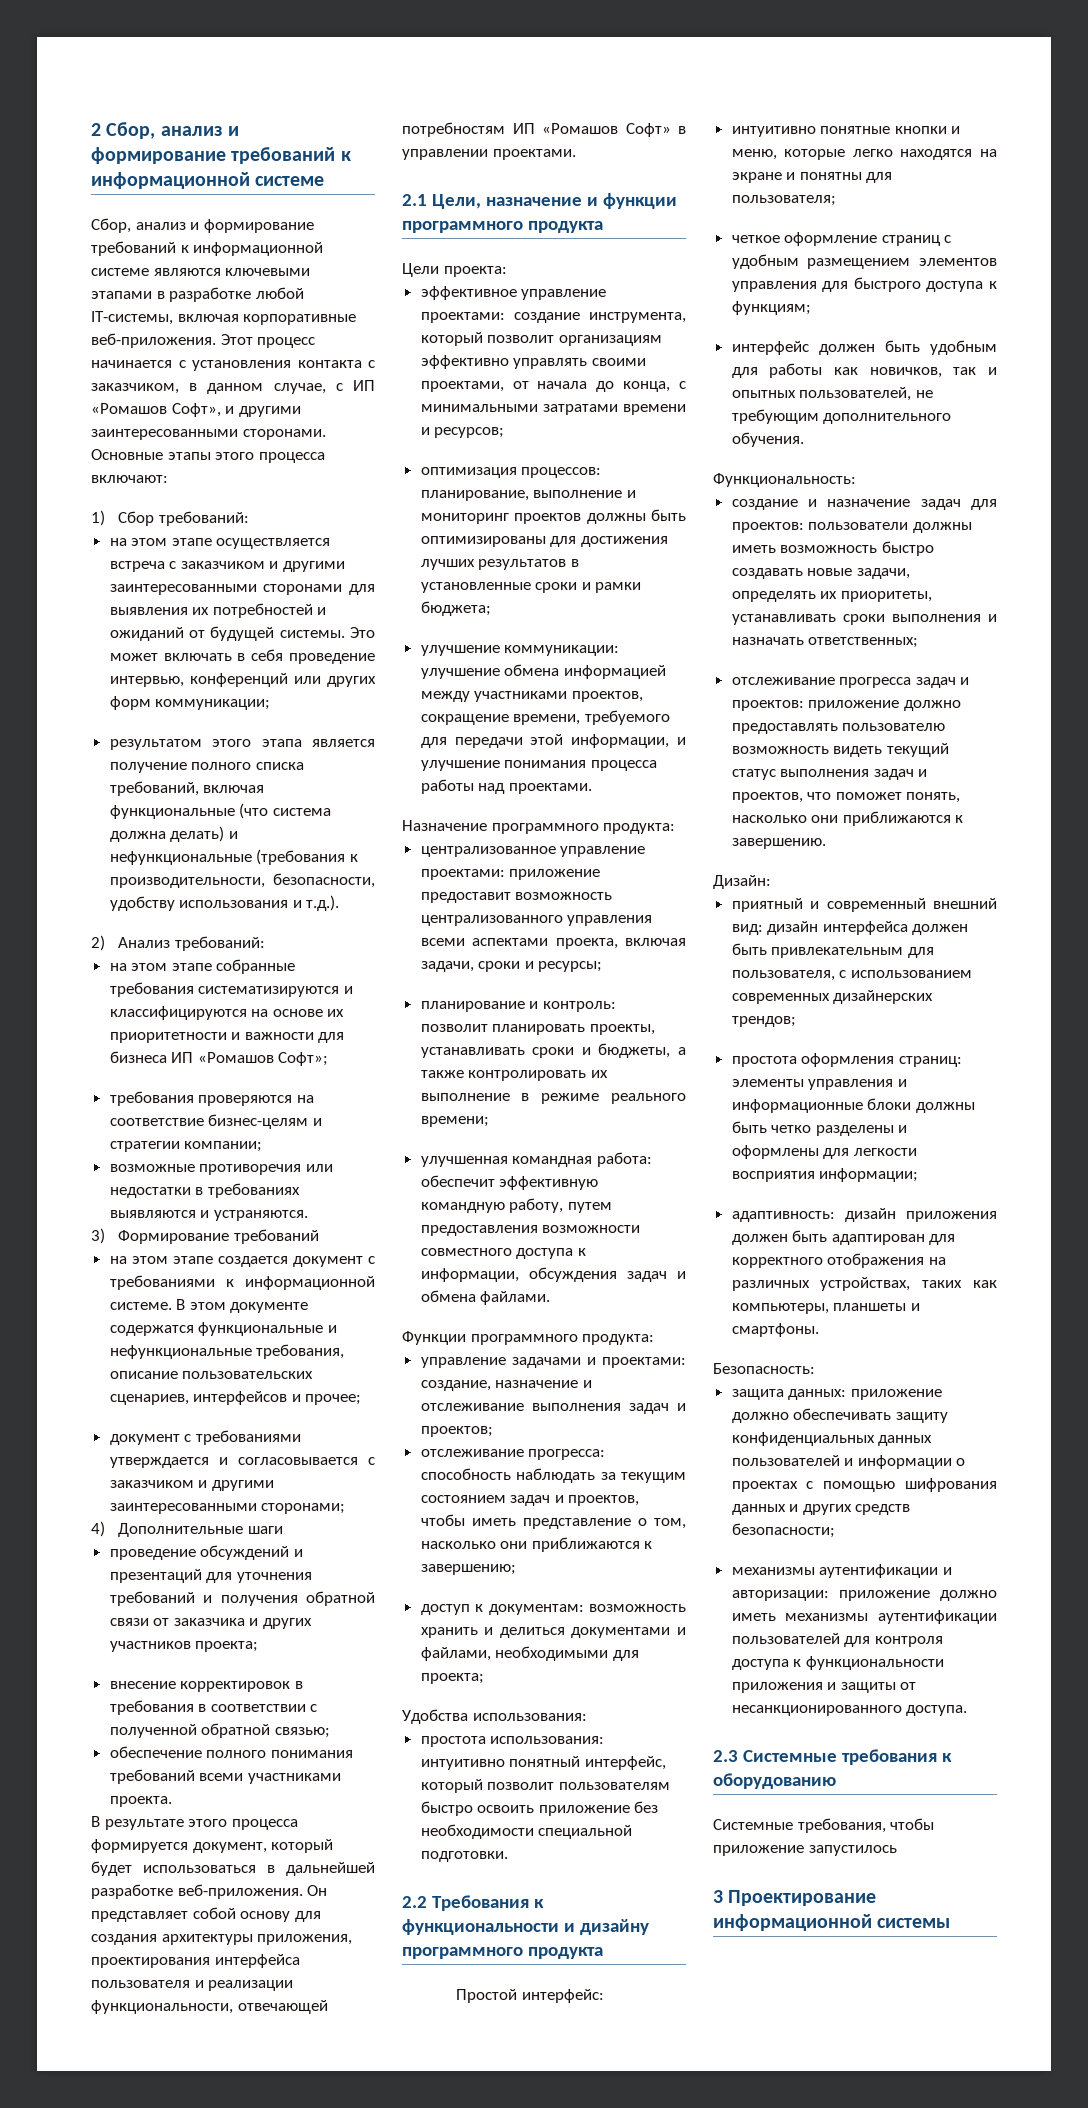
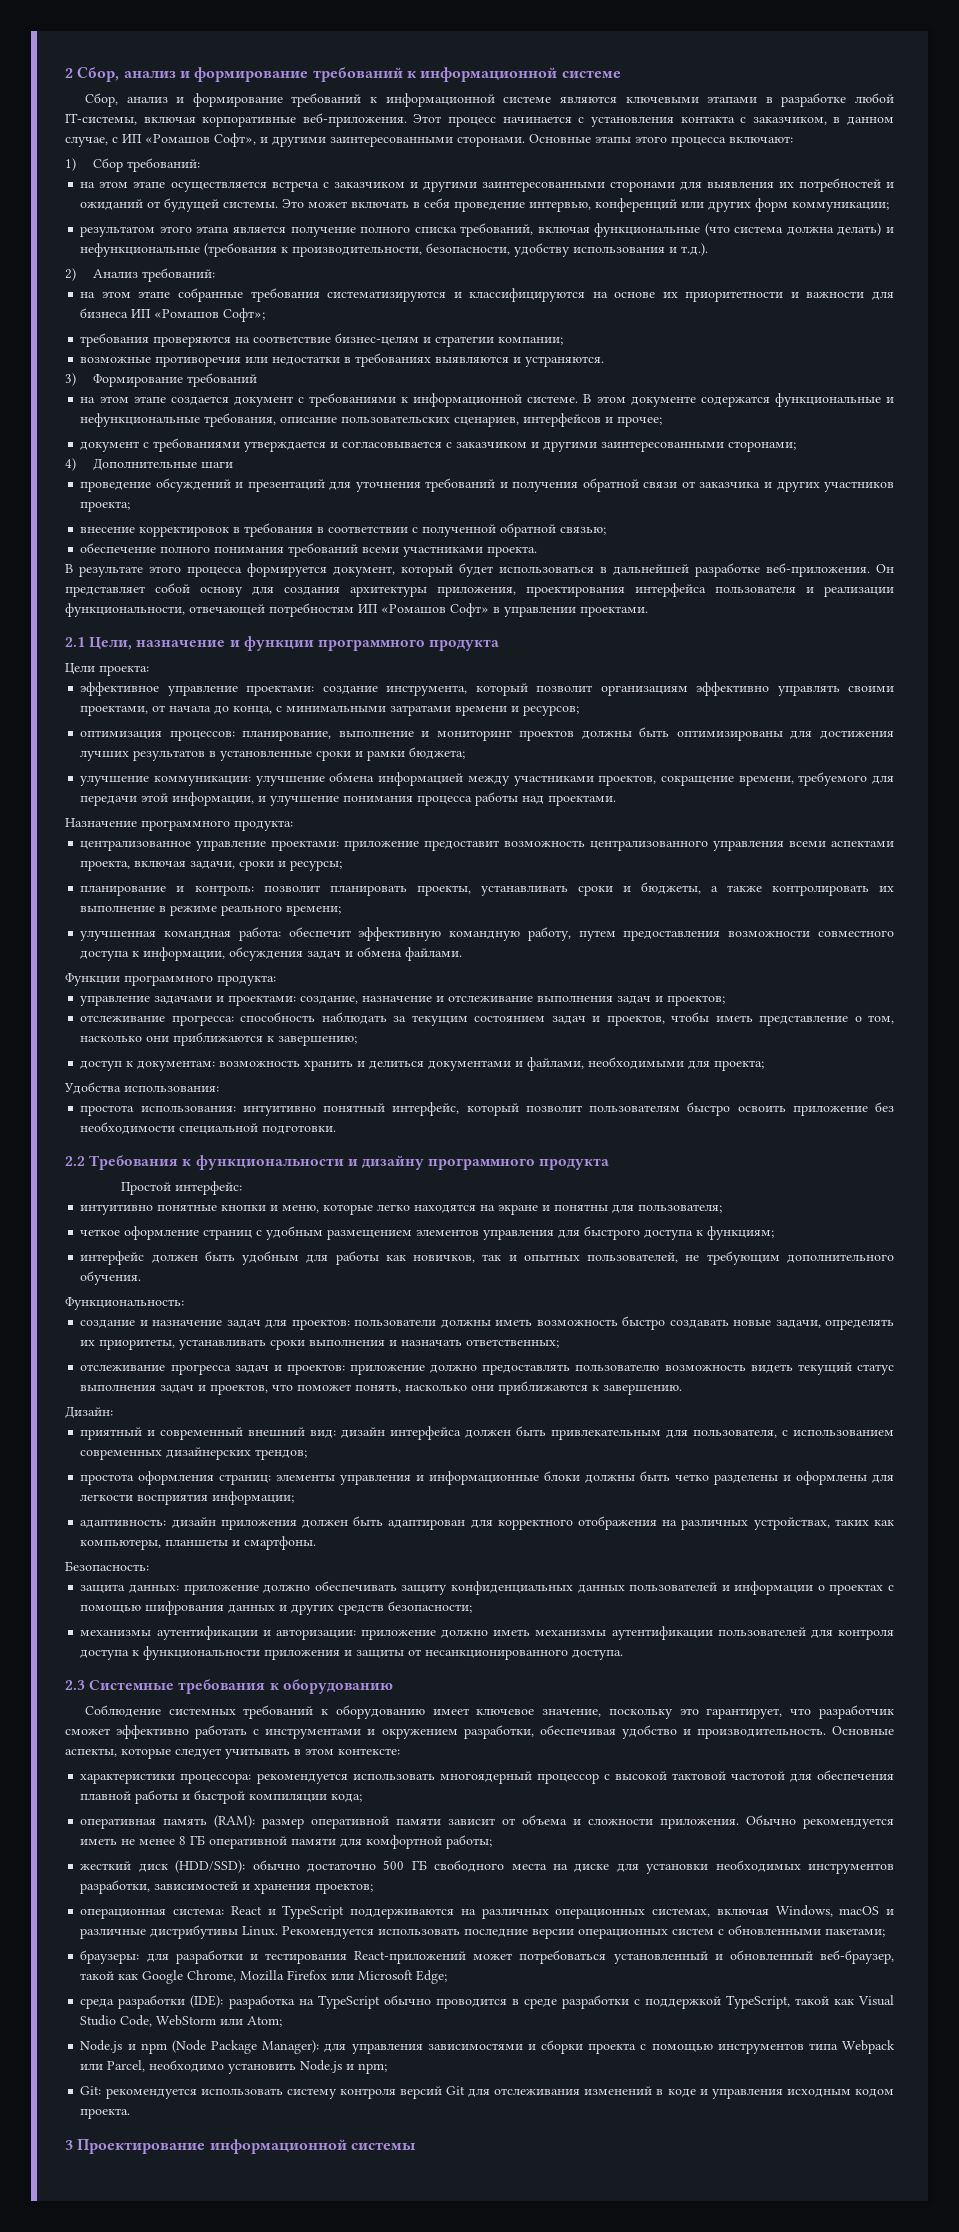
- Системные требования, чтобы приложение запустилось
+ Соблюдение системных требований к оборудованию имеет ключевое значение, поскольку это гарантирует, что разработчик сможет эффективно работать с инструментами и окружением разработки, обеспечивая удобство и производительность. Основные аспекты, которые следует учитывать в этом контексте:
+ характеристики процессора: рекомендуется использовать многоядерный процессор с высокой тактовой частотой для обеспечения плавной работы и быстрой компиляции кода;
+ оперативная память (RAM): размер оперативной памяти зависит от объема и сложности приложения. Обычно рекомендуется иметь не менее 8 ГБ оперативной памяти для комфортной работы;
+ жесткий диск (HDD/SSD): обычно достаточно 500 ГБ свободного места на диске для установки необходимых инструментов разработки, зависимостей и хранения проектов;
+ операционная система: React и TypeScript поддерживаются на различных операционных системах, включая Windows, macOS и различные дистрибутивы Linux. Рекомендуется использовать последние версии операционных систем с обновленными пакетами;
+ браузеры: для разработки и тестирования React-приложений может потребоваться установленный и обновленный веб-браузер, такой как Google Chrome, Mozilla Firefox или Microsoft Edge;
+ среда разработки (IDE): разработка на TypeScript обычно проводится в среде разработки с поддержкой TypeScript, такой как Visual Studio Code, WebStorm или Atom;
+ Node.js и npm (Node Package Manager): для управления зависимостями и сборки проекта с помощью инструментов типа Webpack или Parcel, необходимо установить Node.js и npm;
+ Git: рекомендуется использовать систему контроля версий Git для отслеживания изменений в коде и управления исходным кодом проекта.

